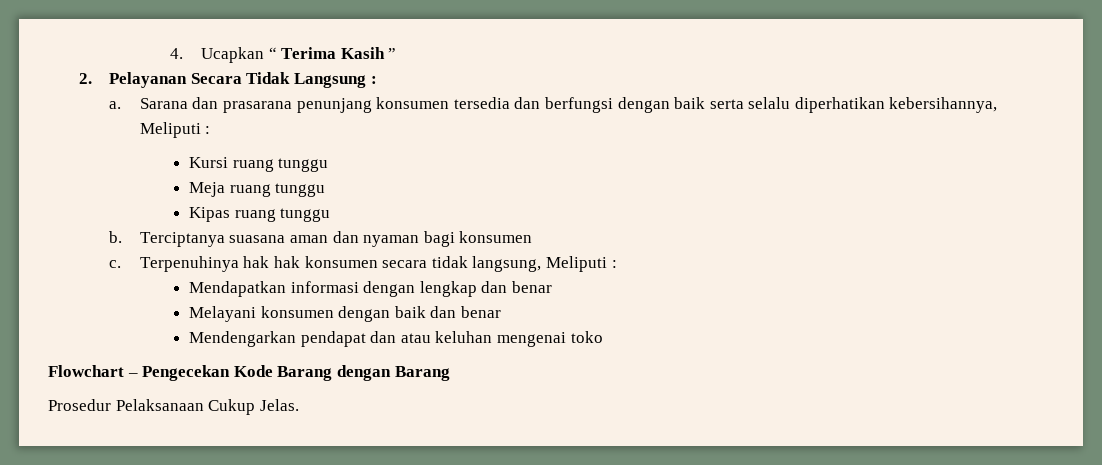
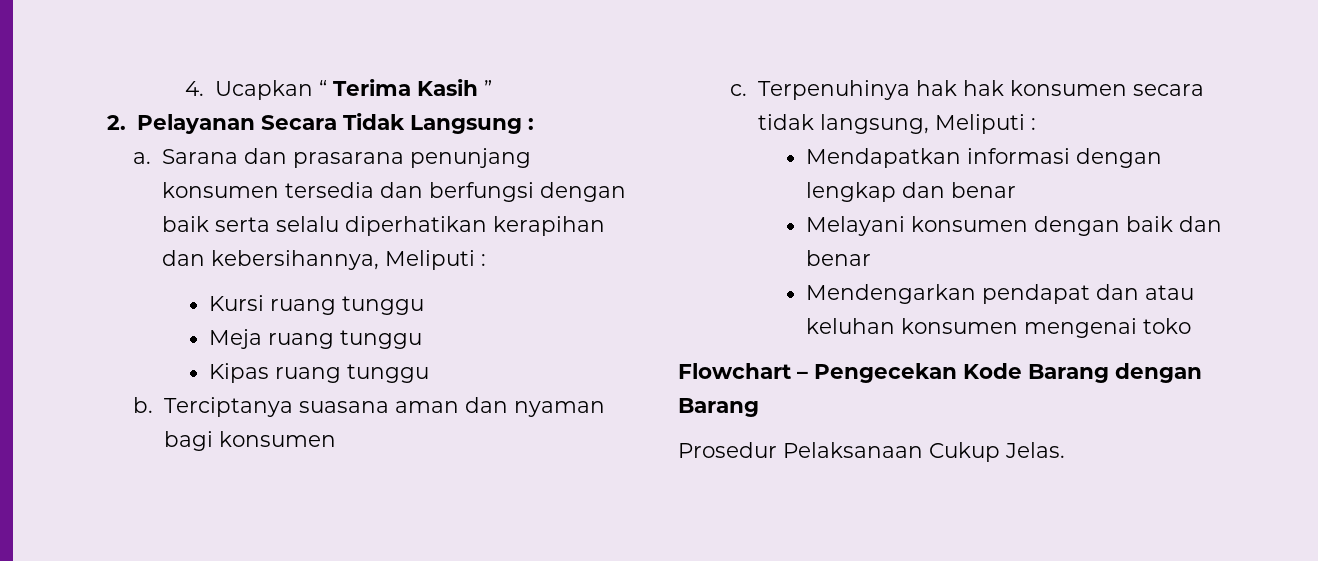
- Sarana dan prasarana penunjang konsumen tersedia dan berfungsi dengan baik serta selalu diperhatikan kebersihannya, Meliputi :
+ Sarana dan prasarana penunjang konsumen tersedia dan berfungsi dengan baik serta selalu diperhatikan kerapihan dan kebersihannya, Meliputi :
- Mendengarkan pendapat dan atau keluhan mengenai toko
+ Mendengarkan pendapat dan atau keluhan konsumen mengenai toko

